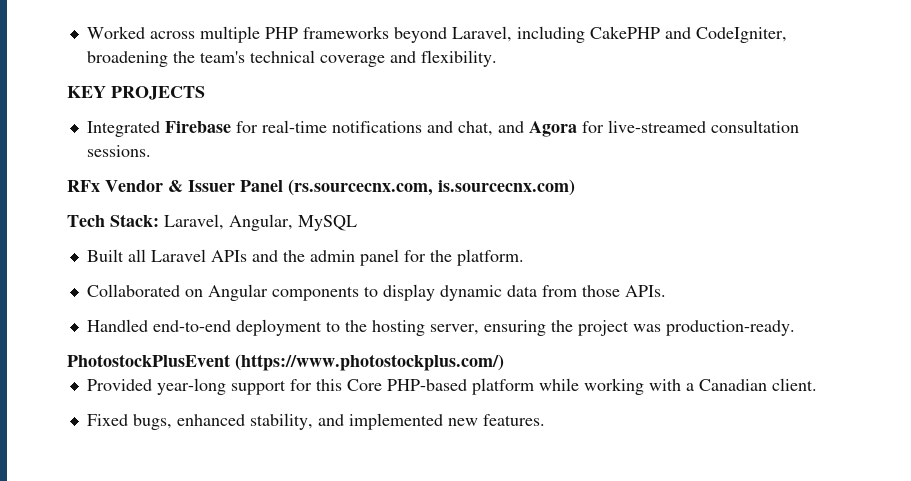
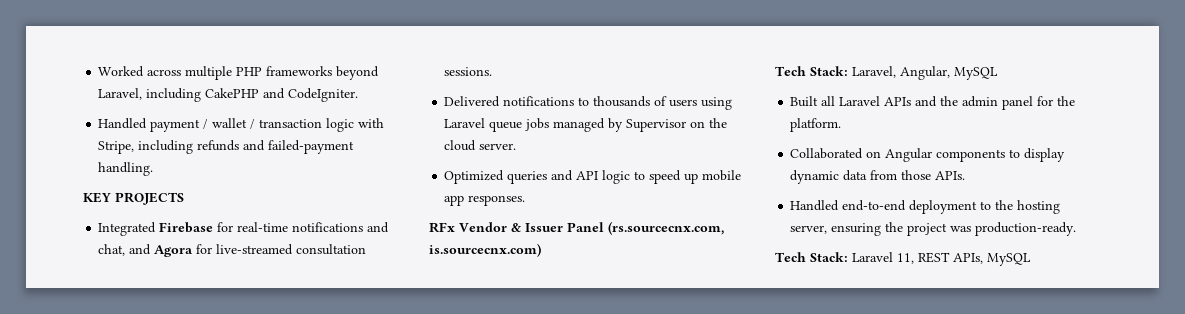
- Worked across multiple PHP frameworks beyond Laravel, including CakePHP and CodeIgniter, broadening the team's technical coverage and flexibility.
+ Worked across multiple PHP frameworks beyond Laravel, including CakePHP and CodeIgniter.
+ Handled payment / wallet / transaction logic with Stripe, including refunds and failed-payment handling.
+ Delivered notifications to thousands of users using Laravel queue jobs managed by Supervisor on the cloud server.
+ Optimized queries and API logic to speed up mobile app responses.
- PhotostockPlusEvent (https://www.photostockplus.com/)
- Provided year-long support for this Core PHP-based platform while working with a Canadian client.
- Fixed bugs, enhanced stability, and implemented new features.
+ Tech Stack: Laravel 11, REST APIs, MySQL

